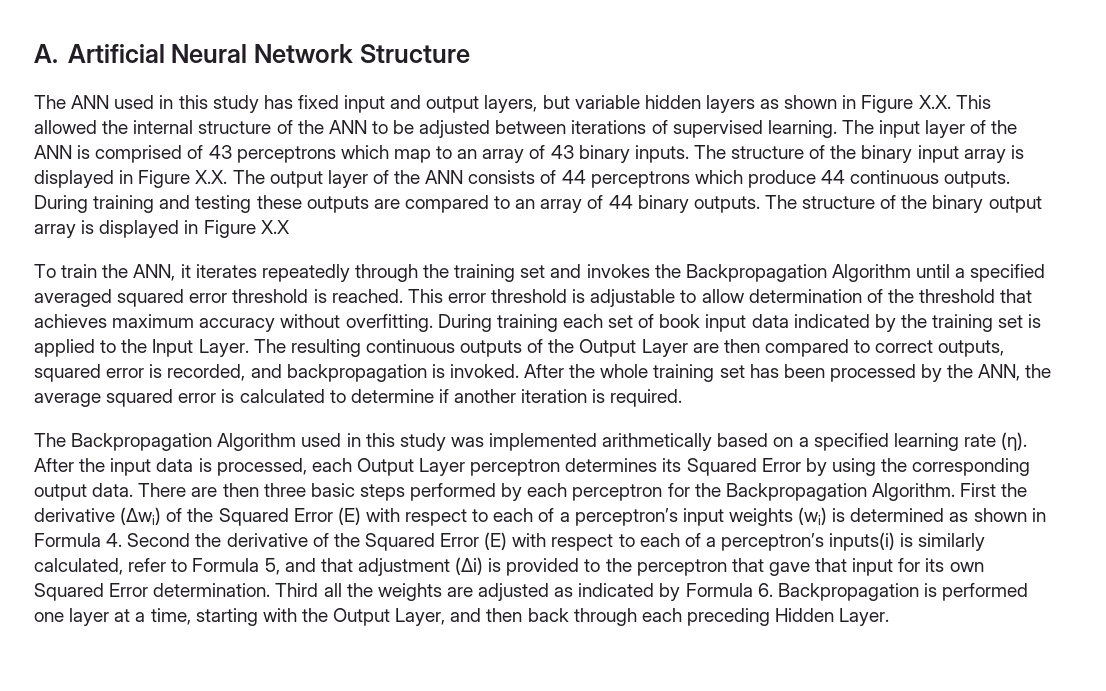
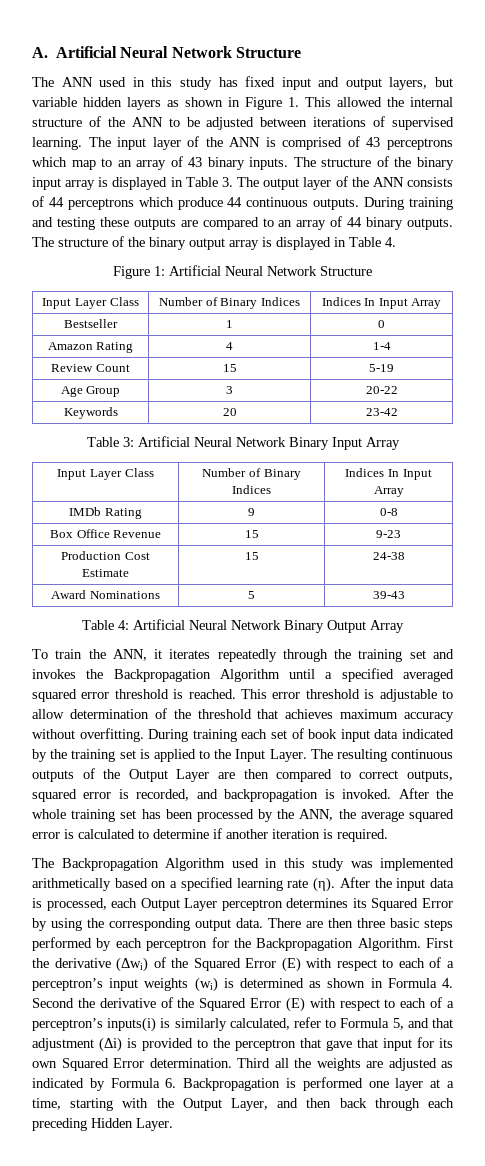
- The ANN used in this study has fixed input and output layers, but variable hidden layers as shown in Figure X.X. This allowed the internal structure of the ANN to be adjusted between iterations of supervised learning.
+ The ANN used in this study has fixed input and output layers, but variable hidden layers as shown in Figure 1. This allowed the internal structure of the ANN to be adjusted between iterations of supervised learning.
- The structure of the binary input array is displayed in Figure X.X. The output layer of the ANN consists of 44 perceptrons which produce 44 continuous outputs.
+ The structure of the binary input array is displayed in Table 3. The output layer of the ANN consists of 44 perceptrons which produce 44 continuous outputs.
- The structure of the binary output array is displayed in Figure X.X
+ The structure of the binary output array is displayed in Table 4.
+ Figure 1: Artificial Neural Network Structure
+ Input Layer Class | Number of Binary Indices | Indices In Input Array
+ Bestseller | 1 | 0
+ Amazon Rating | 4 | 1-4
+ Review Count | 15 | 5-19
+ Age Group | 3 | 20-22
+ Keywords | 20 | 23-42
+ Table 3: Artificial Neural Network Binary Input Array
+ Input Layer Class | Number of Binary Indices | Indices In Input Array
+ IMDb Rating | 9 | 0-8
+ Box Office Revenue | 15 | 9-23
+ Production Cost Estimate | 15 | 24-38
+ Award Nominations | 5 | 39-43
+ Table 4: Artificial Neural Network Binary Output Array

